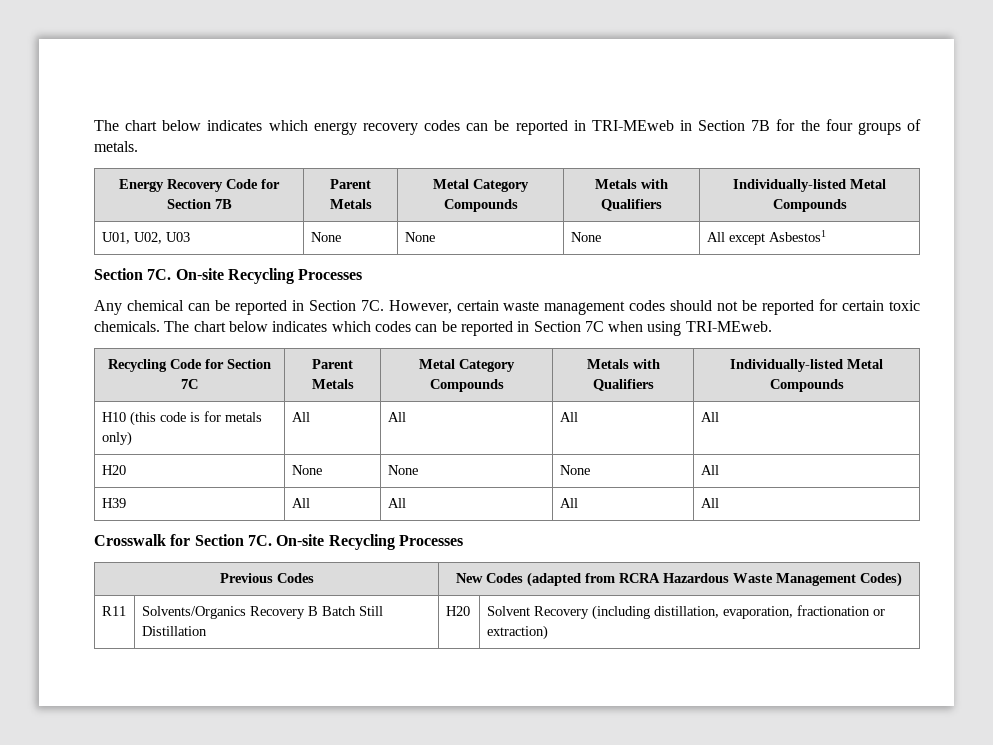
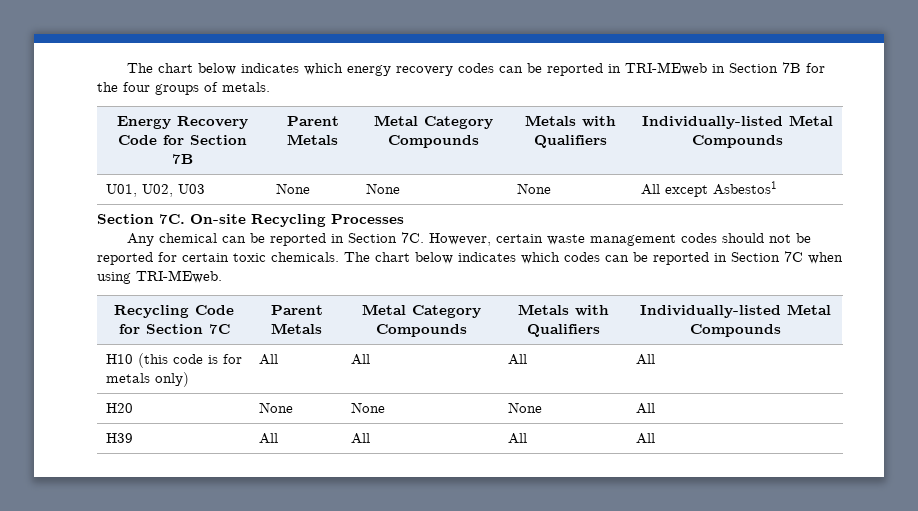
- Crosswalk for Section 7C. On-site Recycling Processes
- Previous Codes | New Codes (adapted from RCRA Hazardous Waste Management Codes)
- R11 | Solvents/Organics Recovery B Batch Still Distillation | H20 | Solvent Recovery (including distillation, evaporation, fractionation or extraction)

